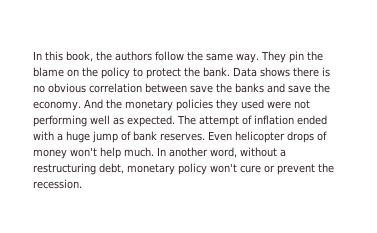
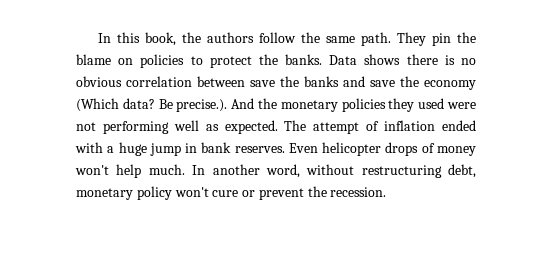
- In this book, the authors follow the same way.
+ In this book, the authors follow the same path.
- They pin the blame on the policy to protect the bank.
+ They pin the blame on policies to protect the banks.
- Data shows there is no obvious correlation between save the banks and save the economy. And the monetary policies they used were not performing well as expected.
+ Data shows there is no obvious correlation between save the banks and save the economy (Which data? Be precise.). And the monetary policies they used were not performing well as expected.
- The attempt of inflation ended with a huge jump of bank reserves.
+ The attempt of inflation ended with a huge jump in bank reserves.
- In another word, without a restructuring debt, monetary policy won't cure or prevent the recession.
+ In another word, without restructuring debt, monetary policy won't cure or prevent the recession.

